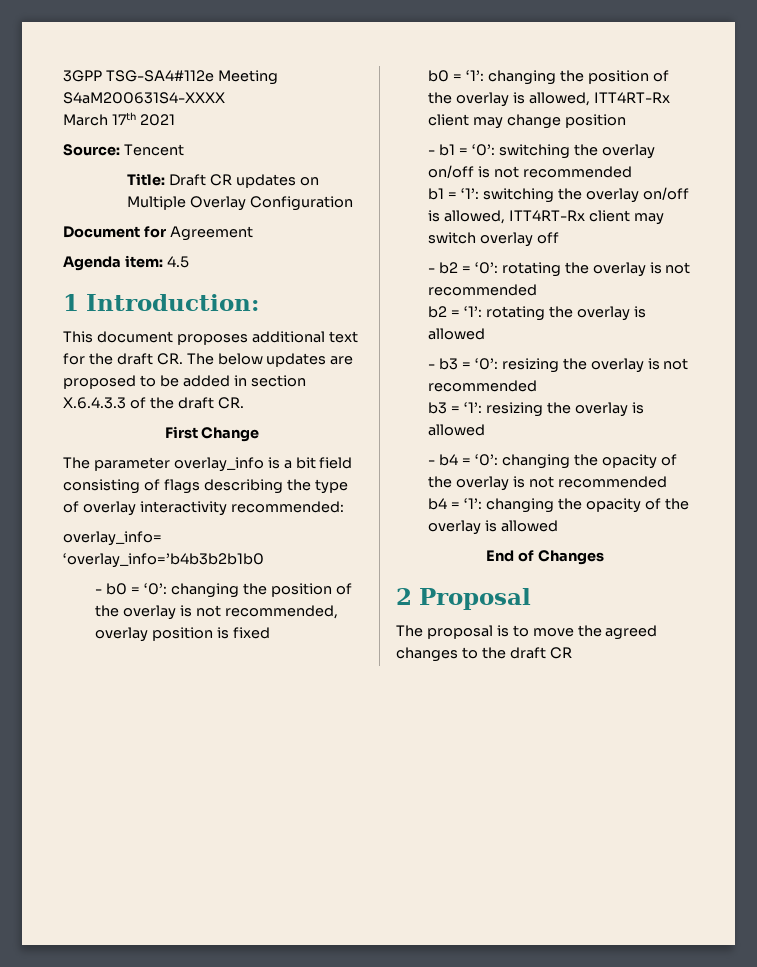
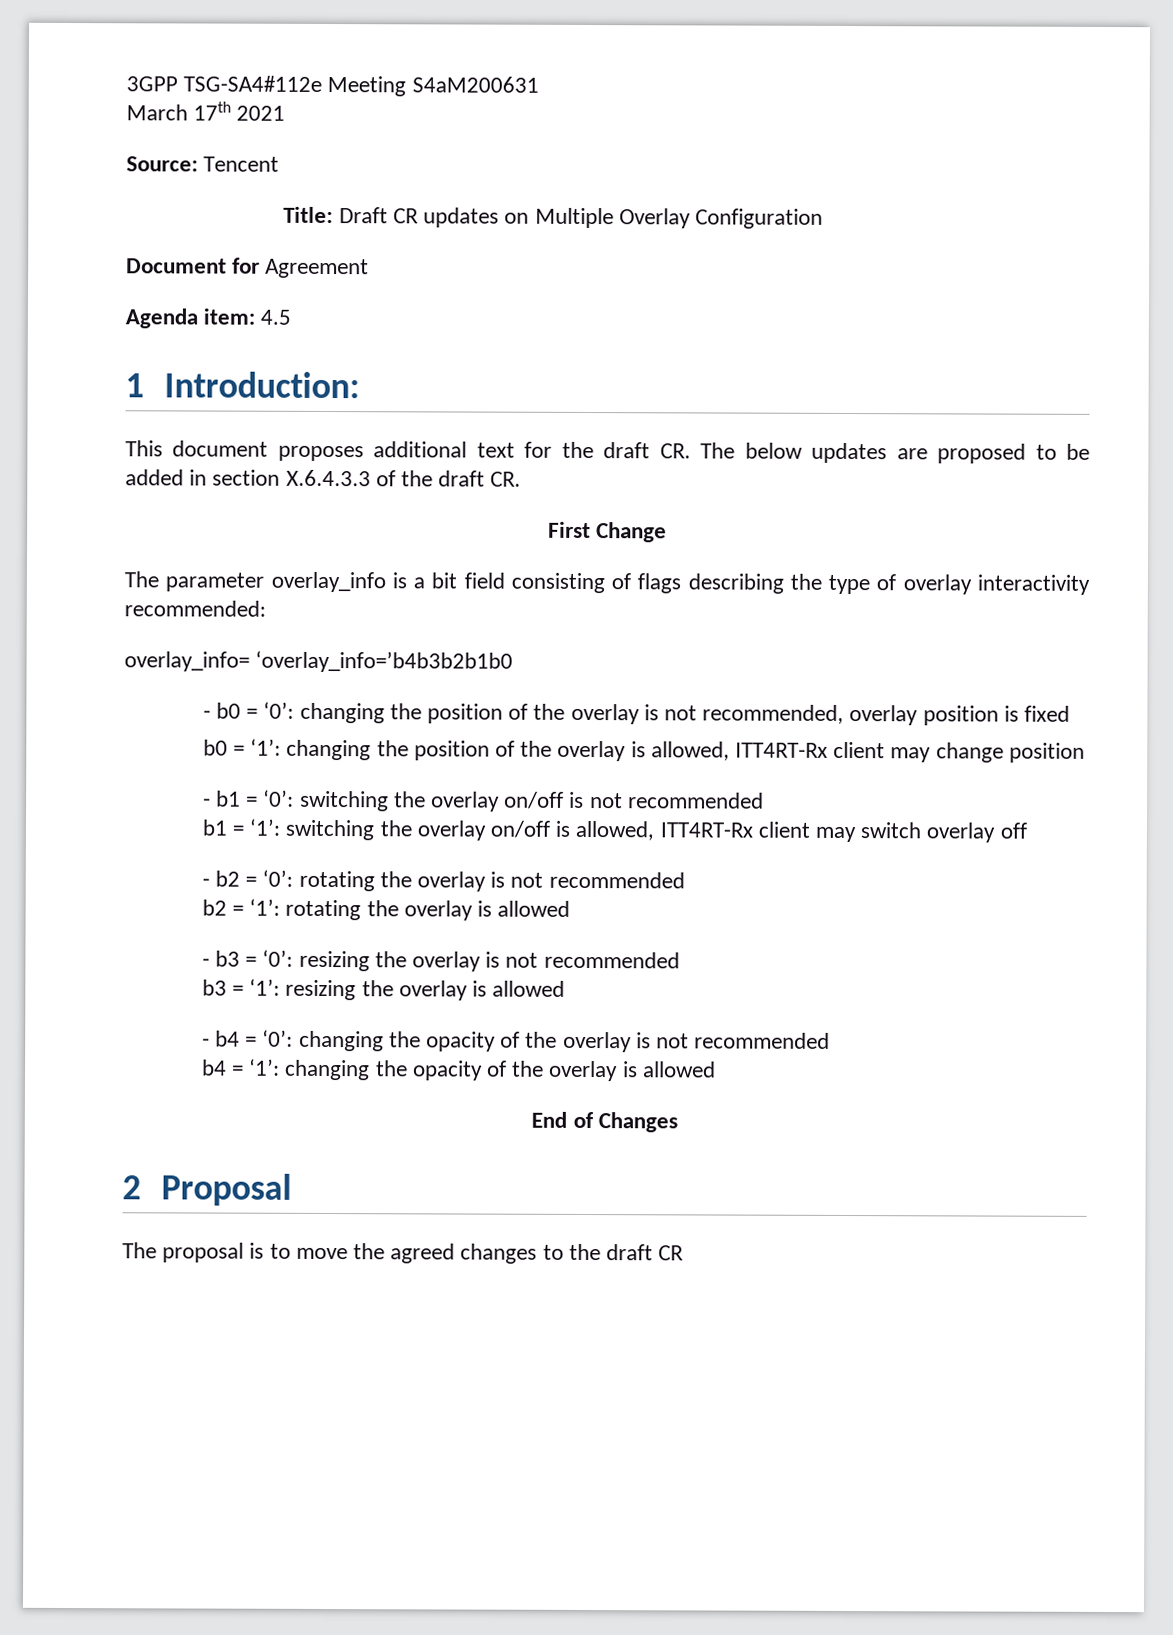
- 3GPP TSG-SA4#112e Meeting S4aM200631S4-XXXX
+ 3GPP TSG-SA4#112e Meeting S4aM200631

